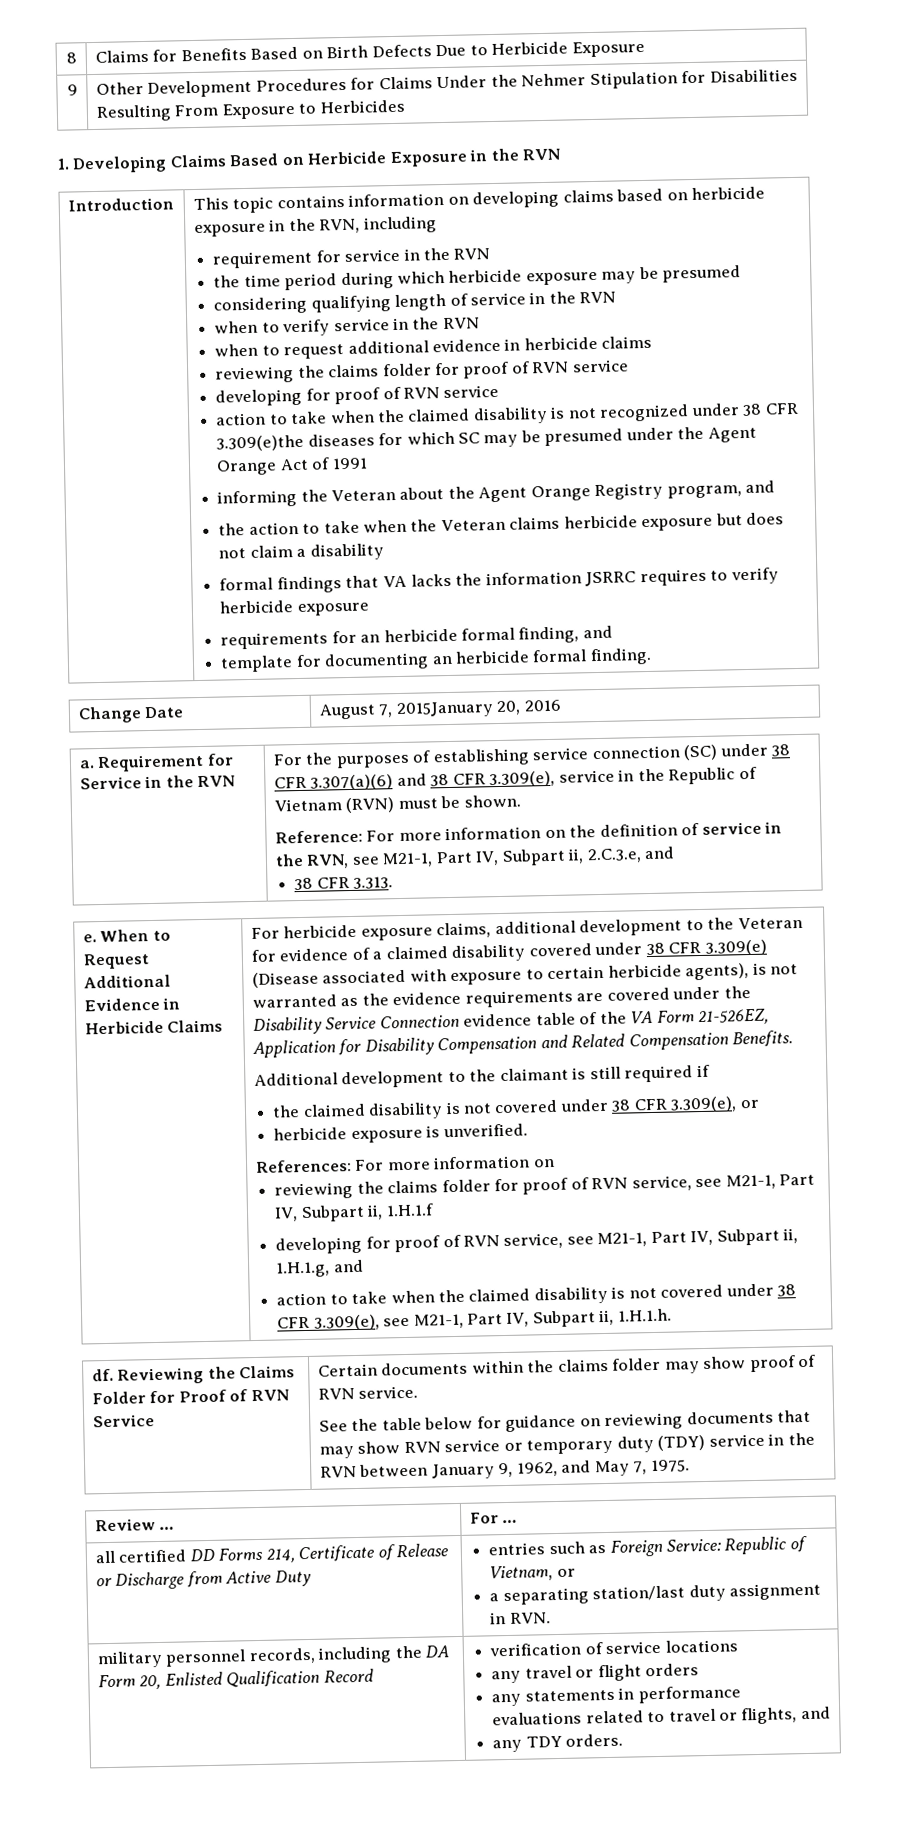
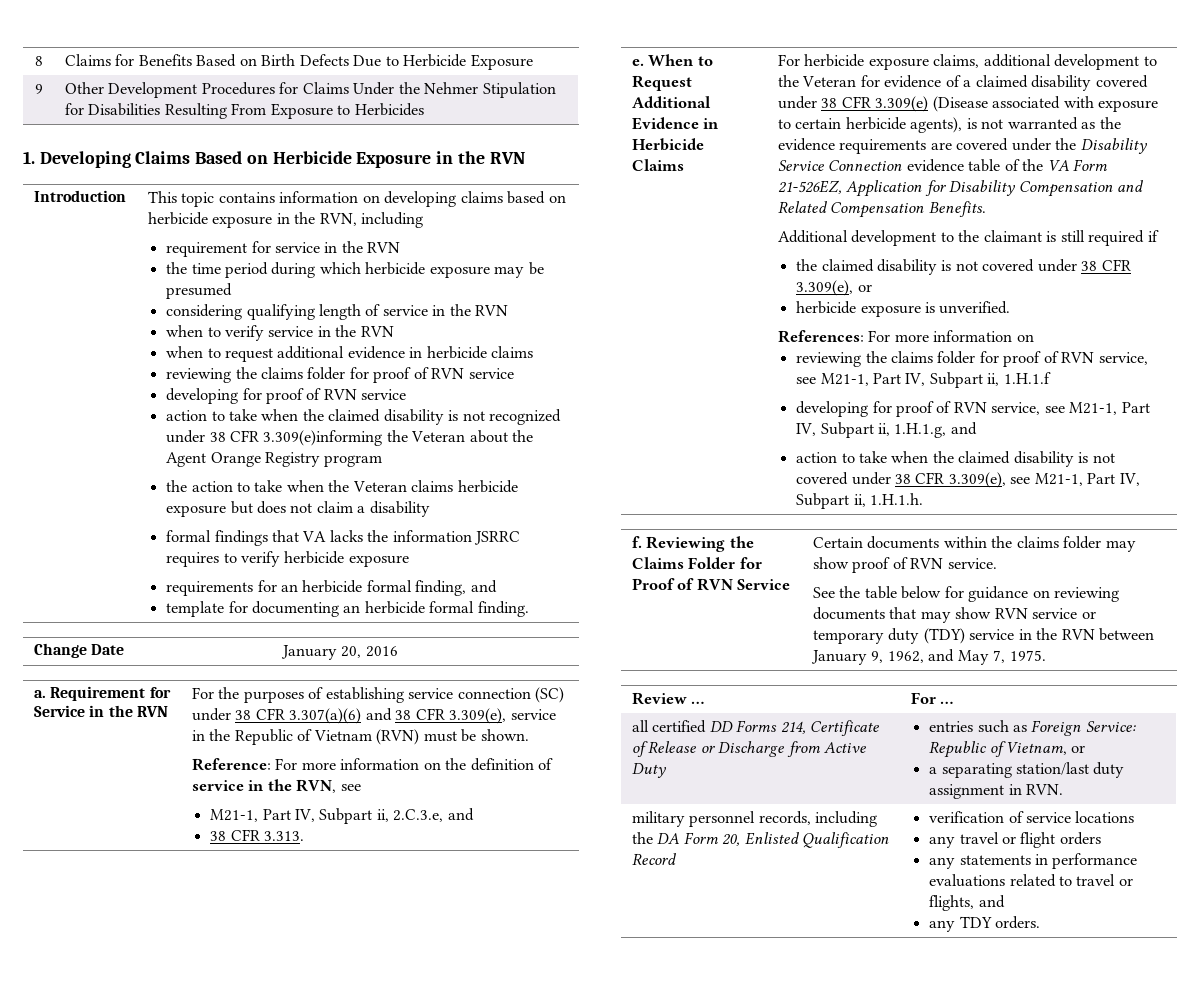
- action to take when the claimed disability is not recognized under 38 CFR 3.309(e)the diseases for which SC may be presumed under the Agent Orange Act of 1991
- informing the Veteran about the Agent Orange Registry program, and
+ action to take when the claimed disability is not recognized under 38 CFR 3.309(e)informing the Veteran about the Agent Orange Registry program
- Change Date | August 7, 2015January 20, 2016
+ Change Date | January 20, 2016
- Reference: For more information on the definition of service in the RVN, see M21-1, Part IV, Subpart ii, 2.C.3.e, and
+ Reference: For more information on the definition of service in the RVN, see
+ M21-1, Part IV, Subpart ii, 2.C.3.e, and
- df.
+ f.

